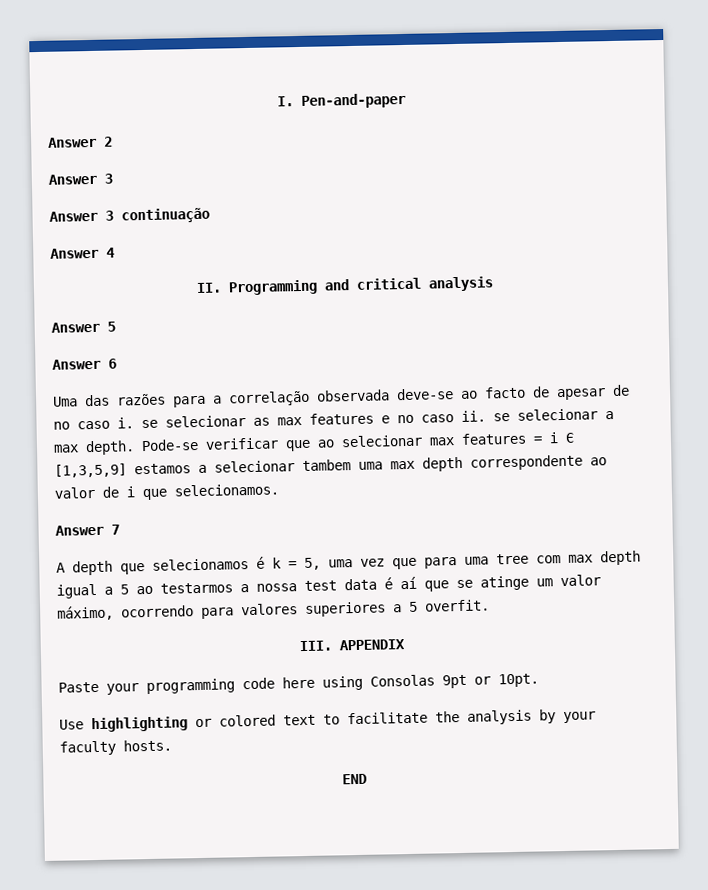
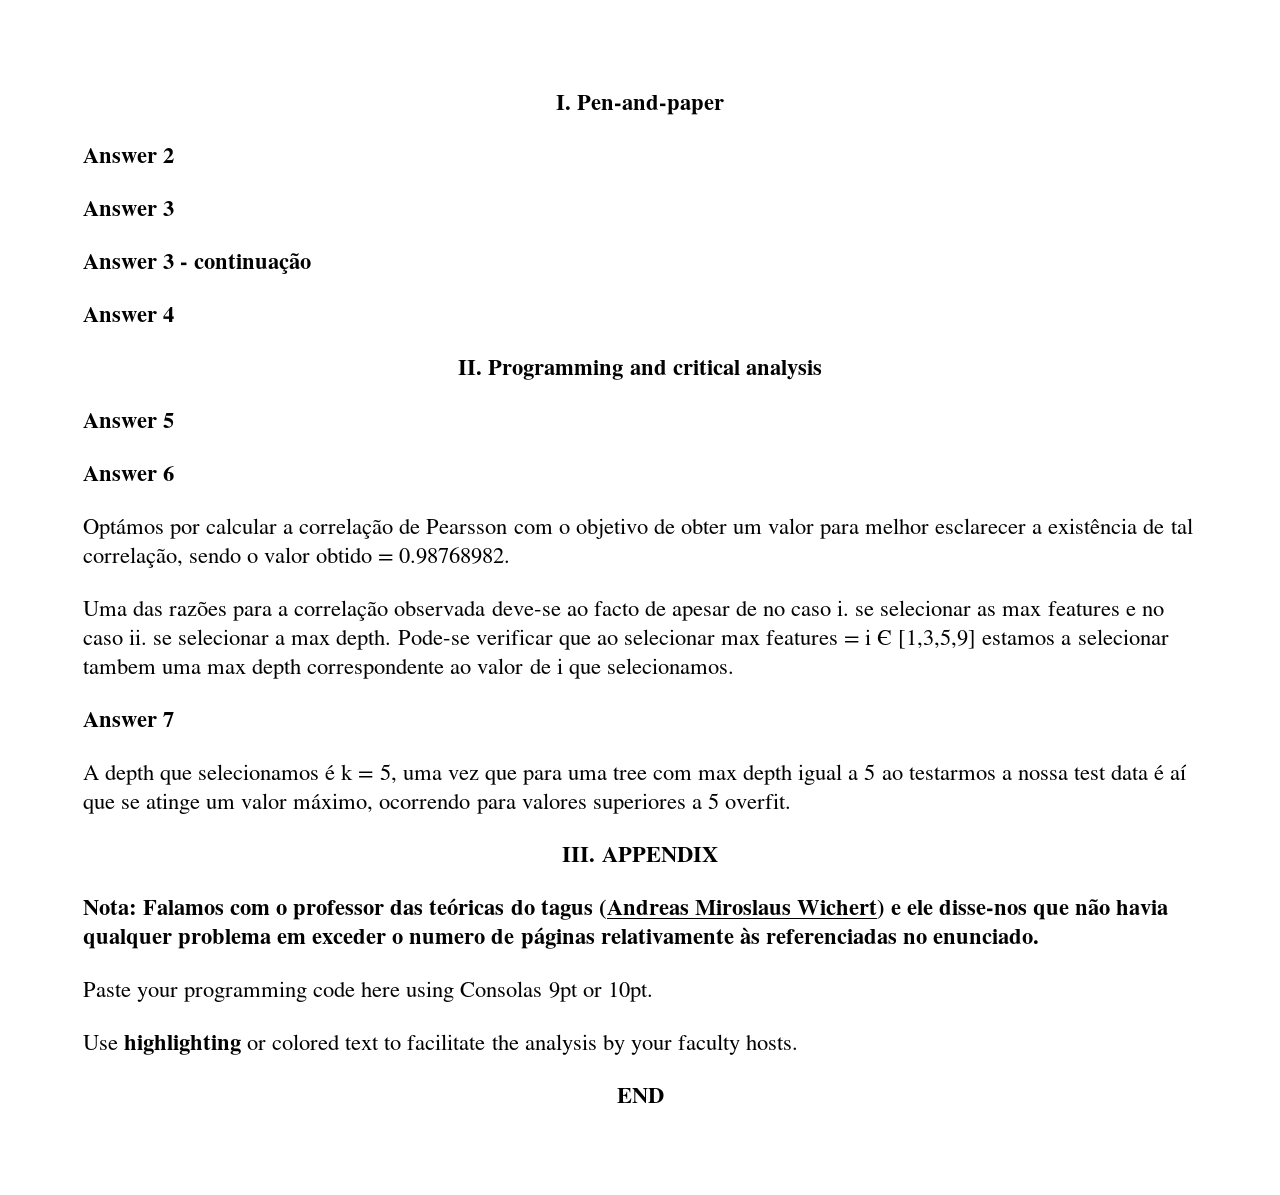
- Answer 3 continuação
+ Answer 3 - continuação
+ Optámos por calcular a correlação de Pearsson com o objetivo de obter um valor para melhor esclarecer a existência de tal correlação, sendo o valor obtido = 0.98768982.
+ Nota: Falamos com o professor das teóricas do tagus (Andreas Miroslaus Wichert) e ele disse-nos que não havia qualquer problema em exceder o numero de páginas relativamente às referenciadas no enunciado.

